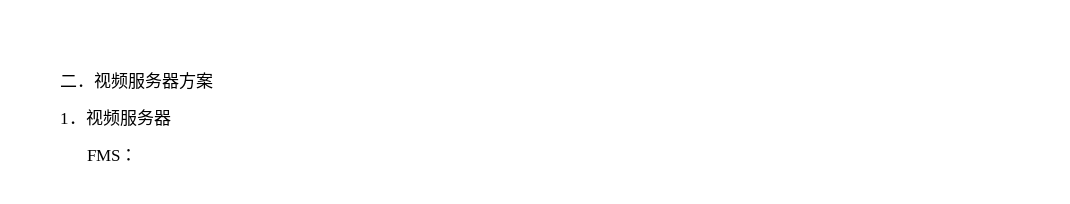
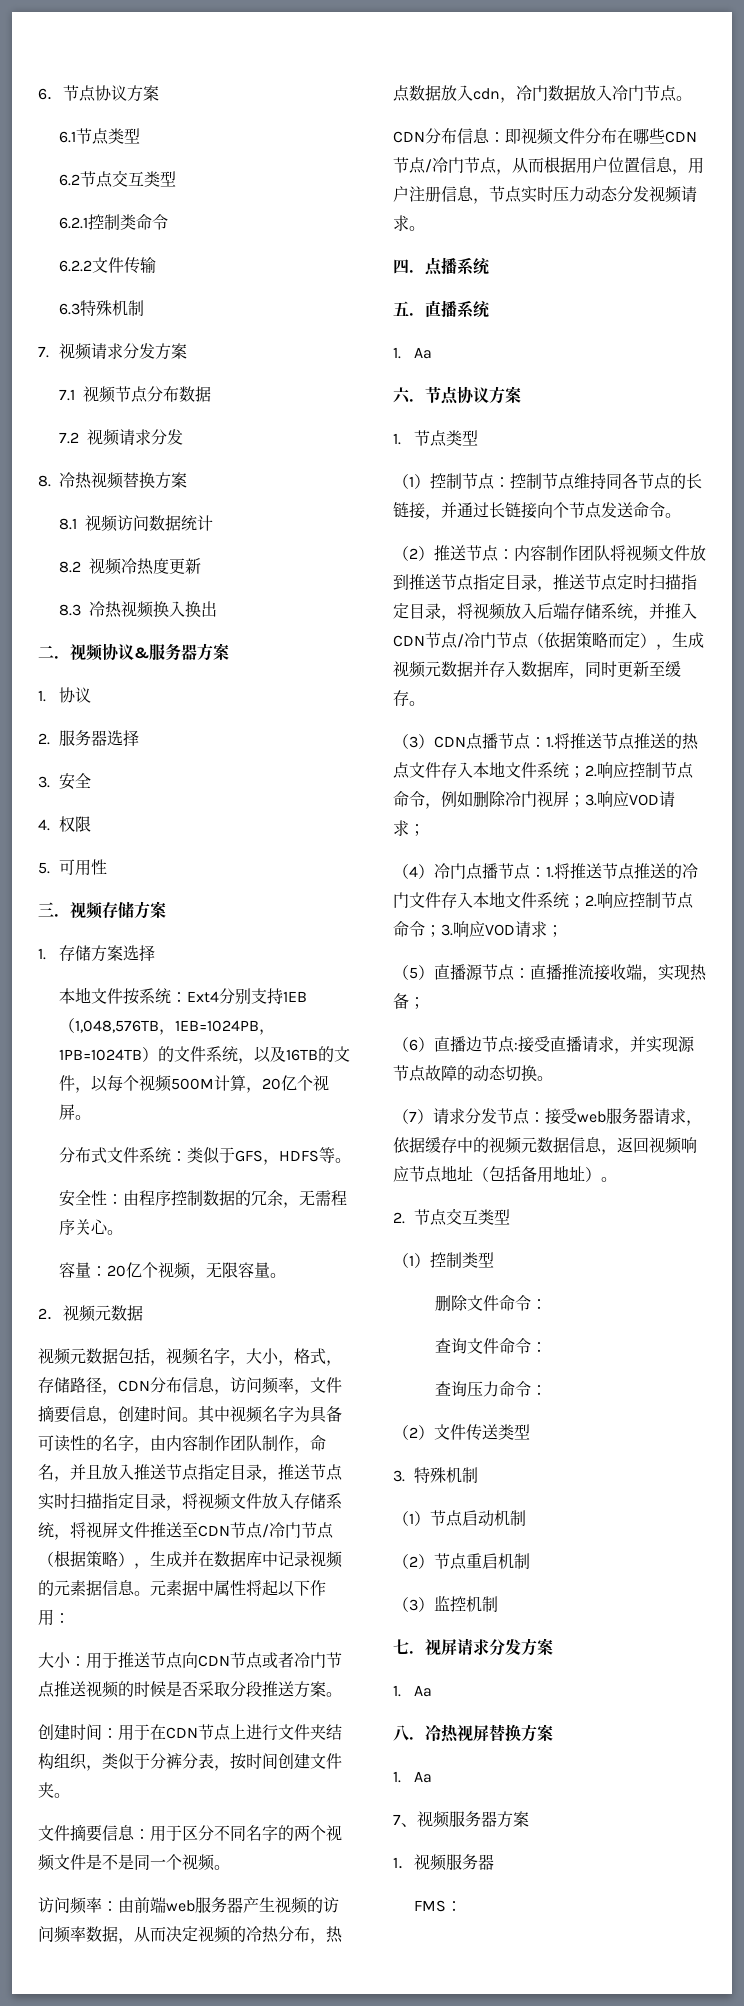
- 二．视频服务器方案
+ 6．节点协议方案
+ 6.1节点类型
+ 6.2节点交互类型
+ 6.2.1控制类命令
+ 6.2.2文件传输
+ 6.3特殊机制
+ 7.视频请求分发方案
+ 7.1视频节点分布数据
+ 7.2视频请求分发
+ 8.冷热视频替换方案
+ 8.1视频访问数据统计
+ 8.2视频冷热度更新
+ 8.3冷热视频换入换出
+ 二．视频协议&服务器方案
+ 1.协议
+ 2.服务器选择
+ 3.安全
+ 4.权限
+ 5.可用性
+ 三．视频存储方案
+ 1.存储方案选择
+ 本地文件按系统：Ext4分别支持1EB（1,048,576TB，1EB=1024PB，1PB=1024TB）的文件系统，以及16TB的文件，以每个视频500M计算，20亿个视屏。
+ 分布式文件系统：类似于GFS，HDFS等。
+ 安全性：由程序控制数据的冗余，无需程序关心。
+ 容量：20亿个视频，无限容量。
+ 2．视频元数据
+ 视频元数据包括，视频名字，大小，格式，存储路径，CDN分布信息，访问频率，文件摘要信息，创建时间。其中视频名字为具备可读性的名字，由内容制作团队制作，命名，并且放入推送节点指定目录，推送节点实时扫描指定目录，将视频文件放入存储系统，将视屏文件推送至CDN节点/冷门节点（根据策略），生成并在数据库中记录视频的元素据信息。元素据中属性将起以下作用：
+ 大小：用于推送节点向CDN节点或者冷门节点推送视频的时候是否采取分段推送方案。
+ 创建时间：用于在CDN节点上进行文件夹结构组织，类似于分裤分表，按时间创建文件夹。
+ 文件摘要信息：用于区分不同名字的两个视频文件是不是同一个视频。
+ 访问频率：由前端web服务器产生视频的访问频率数据，从而决定视频的冷热分布，热点数据放入cdn，冷门数据放入冷门节点。
+ CDN分布信息：即视频文件分布在哪些CDN节点/冷门节点，从而根据用户位置信息，用户注册信息，节点实时压力动态分发视频请求。
+ 四．点播系统
+ 五．直播系统
+ 1. Aa
+ 六．节点协议方案
+ 1.节点类型
+ （1）控制节点：控制节点维持同各节点的长链接，并通过长链接向个节点发送命令。
+ （2）推送节点：内容制作团队将视频文件放到推送节点指定目录，推送节点定时扫描指定目录，将视频放入后端存储系统，并推入CDN节点/冷门节点（依据策略而定），生成视频元数据并存入数据库，同时更新至缓存。
+ （3）CDN点播节点：1.将推送节点推送的热点文件存入本地文件系统；2.响应控制节点命令，例如删除冷门视屏；3.响应VOD请求；
+ （4）冷门点播节点：1.将推送节点推送的冷门文件存入本地文件系统；2.响应控制节点命令；3.响应VOD请求；
+ （5）直播源节点：直播推流接收端，实现热备；
+ （6）直播边节点:接受直播请求，并实现源节点故障的动态切换。
+ （7）请求分发节点：接受web服务器请求，依据缓存中的视频元数据信息，返回视频响应节点地址（包括备用地址）。
+ 2.节点交互类型
+ （1）控制类型
+ 删除文件命令：
+ 查询文件命令：
+ 查询压力命令：
+ （2）文件传送类型
+ 3.特殊机制
+ （1）节点启动机制
+ （2）节点重启机制
+ （3）监控机制
+ 七．视屏请求分发方案
+ 1. Aa
+ 八．冷热视屏替换方案
+ 1. Aa
+ 7、视频服务器方案

